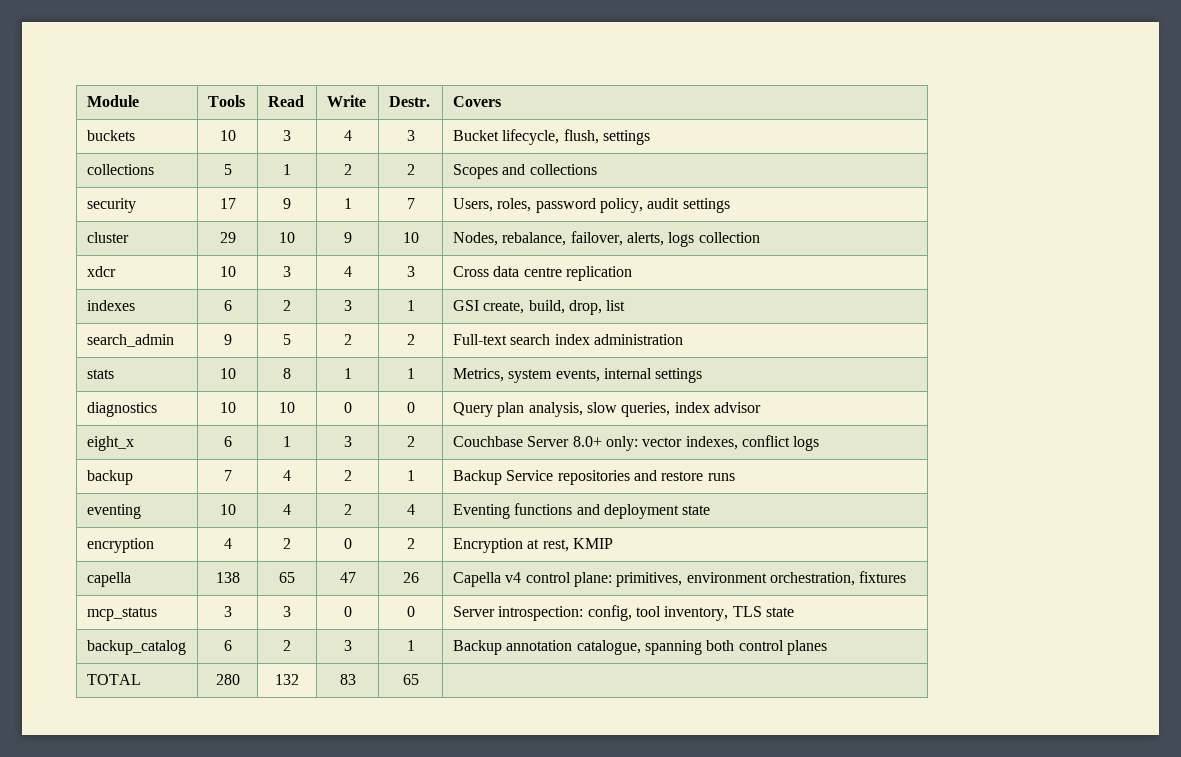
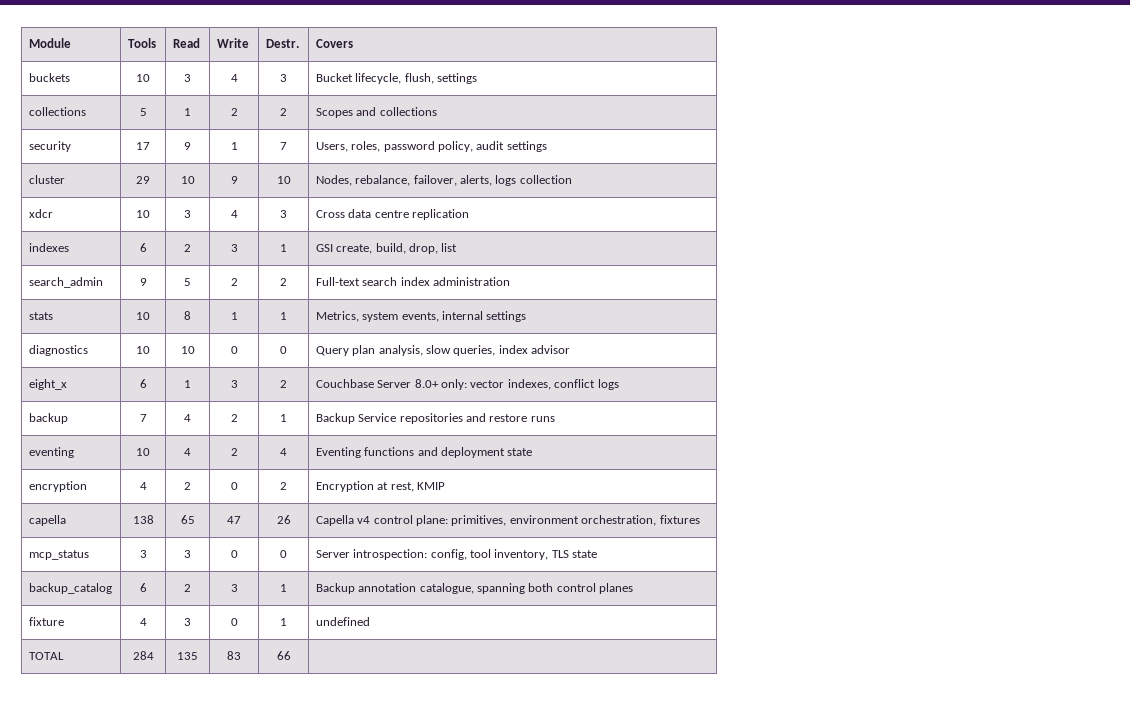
+ fixture | 4 | 3 | 0 | 1 | undefined
- TOTAL | 280 | 132 | 83 | 65 |
+ TOTAL | 284 | 135 | 83 | 66 |

